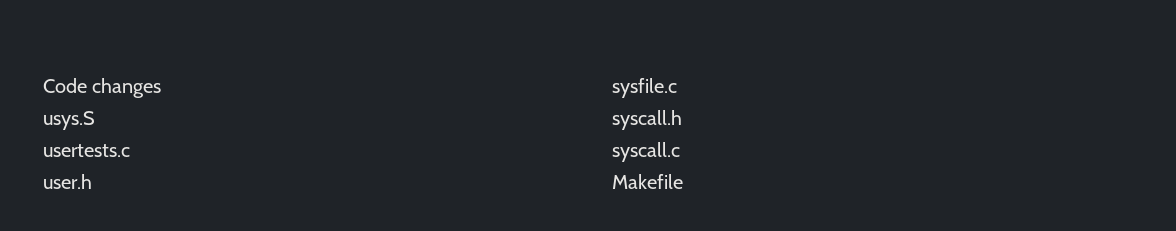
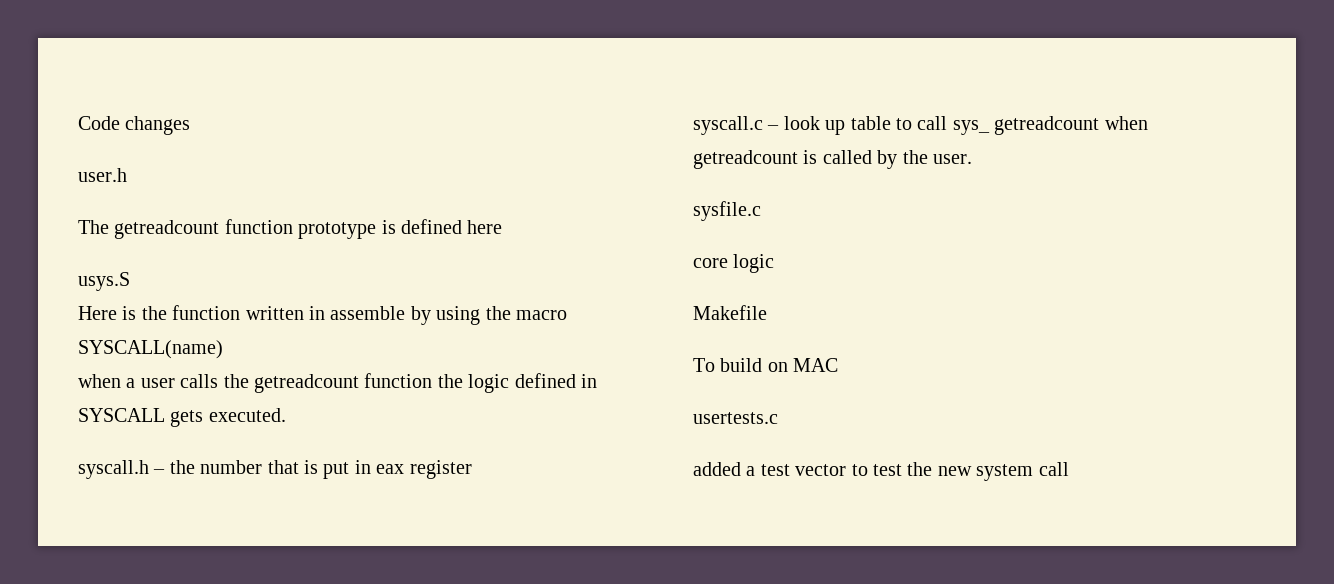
+ user.h
+ The getreadcount function prototype is defined here
  usys.S
+ Here is the function written in assemble by using the macro SYSCALL(name)
+ when a user calls the getreadcount function the logic defined in SYSCALL gets executed.
+ syscall.h – the number that is put in eax register
+ syscall.c – look up table to call sys_ getreadcount when getreadcount is called by the user.
+ sysfile.c
+ core logic
+ Makefile
+ To build on MAC
  usertests.c
- user.h
- sysfile.c
- syscall.h
- syscall.c
- Makefile
+ added a test vector to test the new system call

